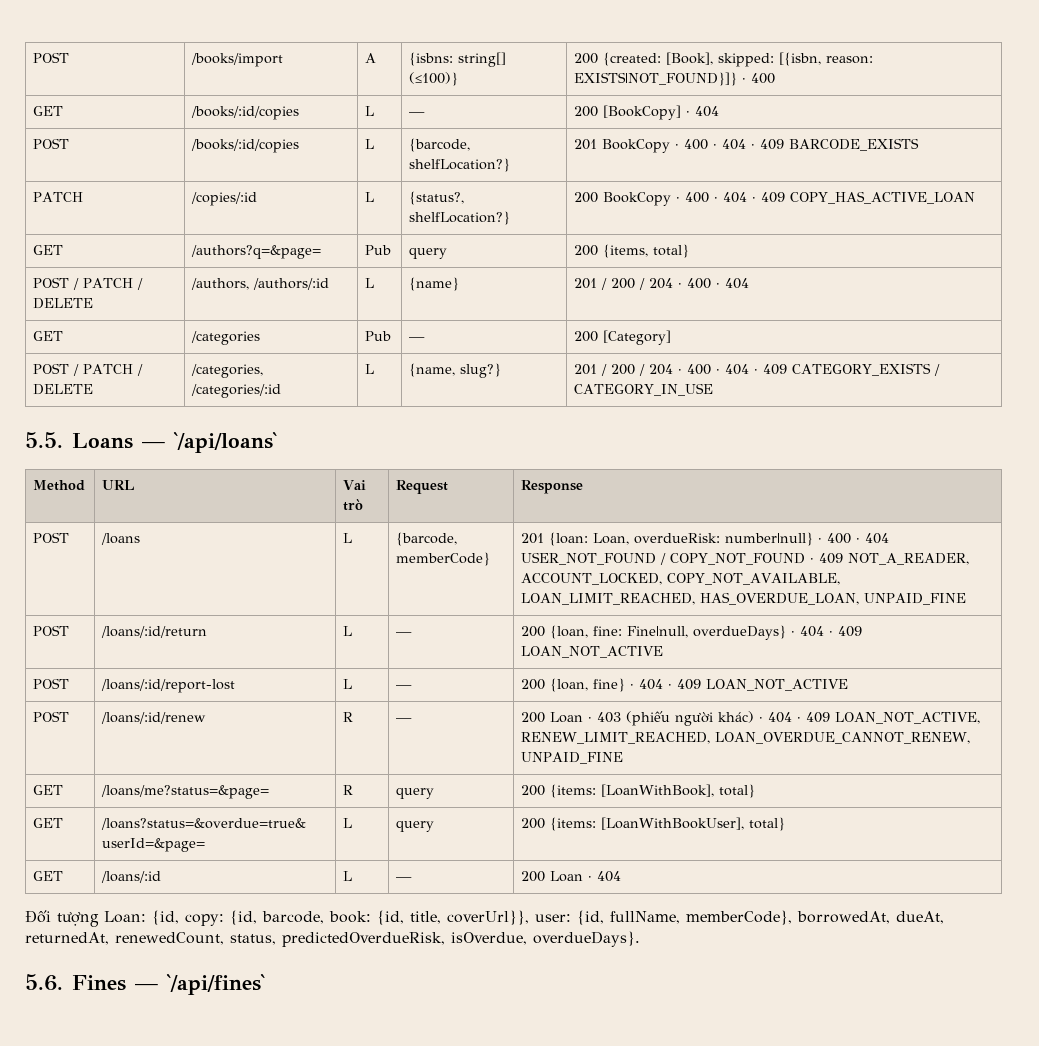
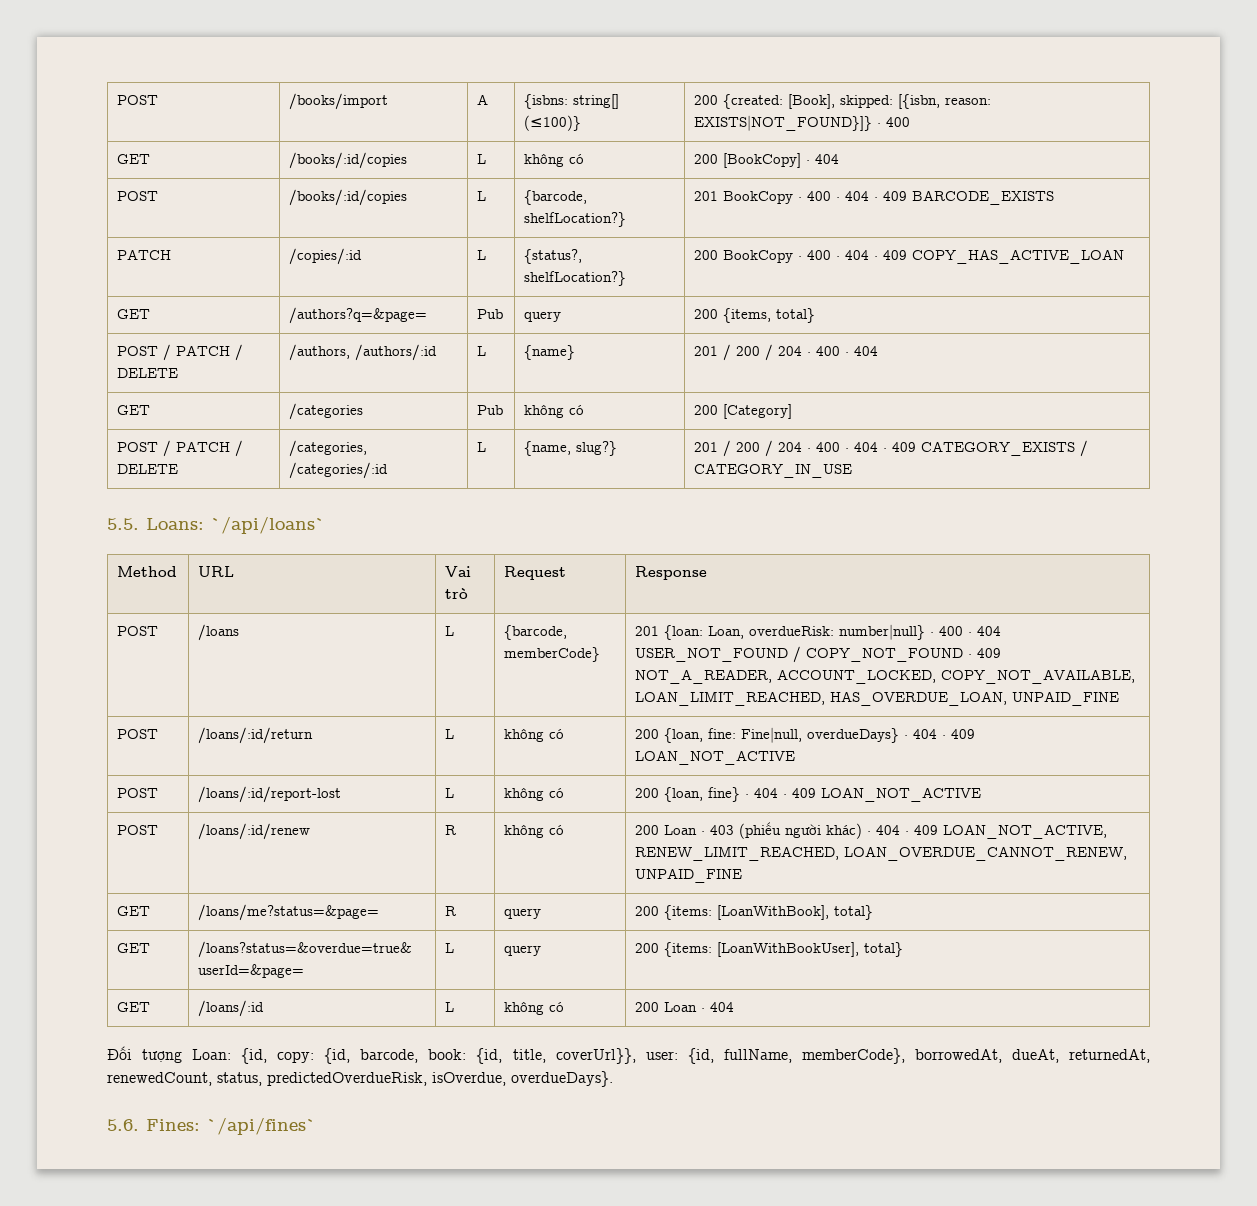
- GET | /books/:id/copies | L | — | 200 [BookCopy] · 404
+ GET | /books/:id/copies | L | không có | 200 [BookCopy] · 404
- GET | /categories | Pub | — | 200 [Category]
+ GET | /categories | Pub | không có | 200 [Category]
- 5.5. Loans — `/api/loans`
+ 5.5. Loans: `/api/loans`
- POST | /loans/:id/return | L | — | 200 {loan, fine: Fine|null, overdueDays} · 404 · 409 LOAN_NOT_ACTIVE
+ POST | /loans/:id/return | L | không có | 200 {loan, fine: Fine|null, overdueDays} · 404 · 409 LOAN_NOT_ACTIVE
- POST | /loans/:id/report-lost | L | — | 200 {loan, fine} · 404 · 409 LOAN_NOT_ACTIVE
+ POST | /loans/:id/report-lost | L | không có | 200 {loan, fine} · 404 · 409 LOAN_NOT_ACTIVE
- POST | /loans/:id/renew | R | — | 200 Loan · 403 (phiếu người khác) · 404 · 409 LOAN_NOT_ACTIVE, RENEW_LIMIT_REACHED, LOAN_OVERDUE_CANNOT_RENEW, UNPAID_FINE
+ POST | /loans/:id/renew | R | không có | 200 Loan · 403 (phiếu người khác) · 404 · 409 LOAN_NOT_ACTIVE, RENEW_LIMIT_REACHED, LOAN_OVERDUE_CANNOT_RENEW, UNPAID_FINE
- GET | /loans/:id | L | — | 200 Loan · 404
+ GET | /loans/:id | L | không có | 200 Loan · 404
- 5.6. Fines — `/api/fines`
+ 5.6. Fines: `/api/fines`

